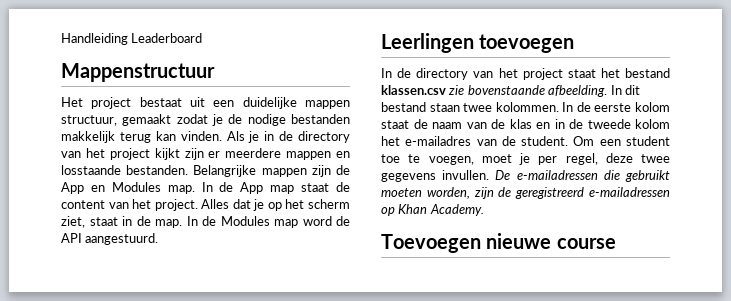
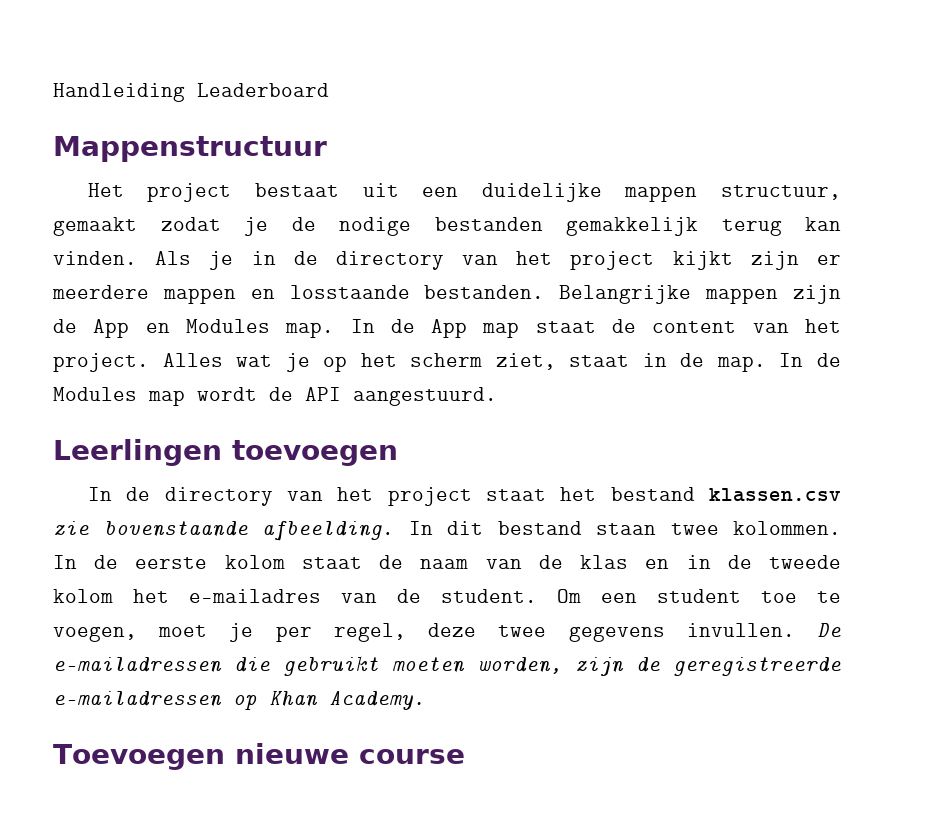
- Het project bestaat uit een duidelijke mappen structuur, gemaakt zodat je de nodige bestanden makkelijk terug kan vinden.
+ Het project bestaat uit een duidelijke mappen structuur, gemaakt zodat je de nodige bestanden gemakkelijk terug kan vinden.
- Alles dat je op het scherm ziet, staat in de map.
+ Alles wat je op het scherm ziet, staat in de map.
- In de Modules map word de API aangestuurd.
+ In de Modules map wordt de API aangestuurd.
- De e-mailadressen die gebruikt moeten worden, zijn de geregistreerd e-mailadressen op Khan Academy.
+ De e-mailadressen die gebruikt moeten worden, zijn de geregistreerde e-mailadressen op Khan Academy.

